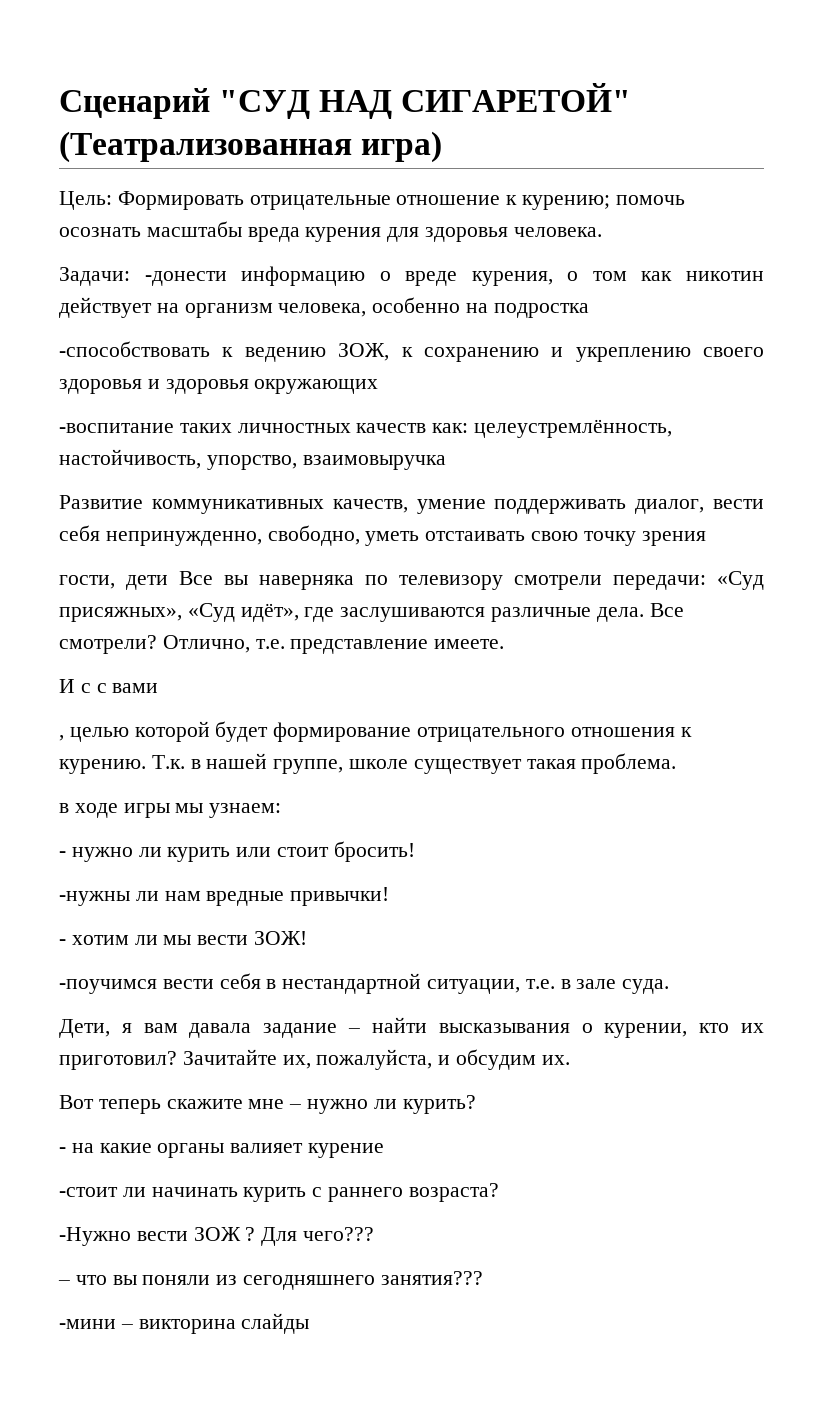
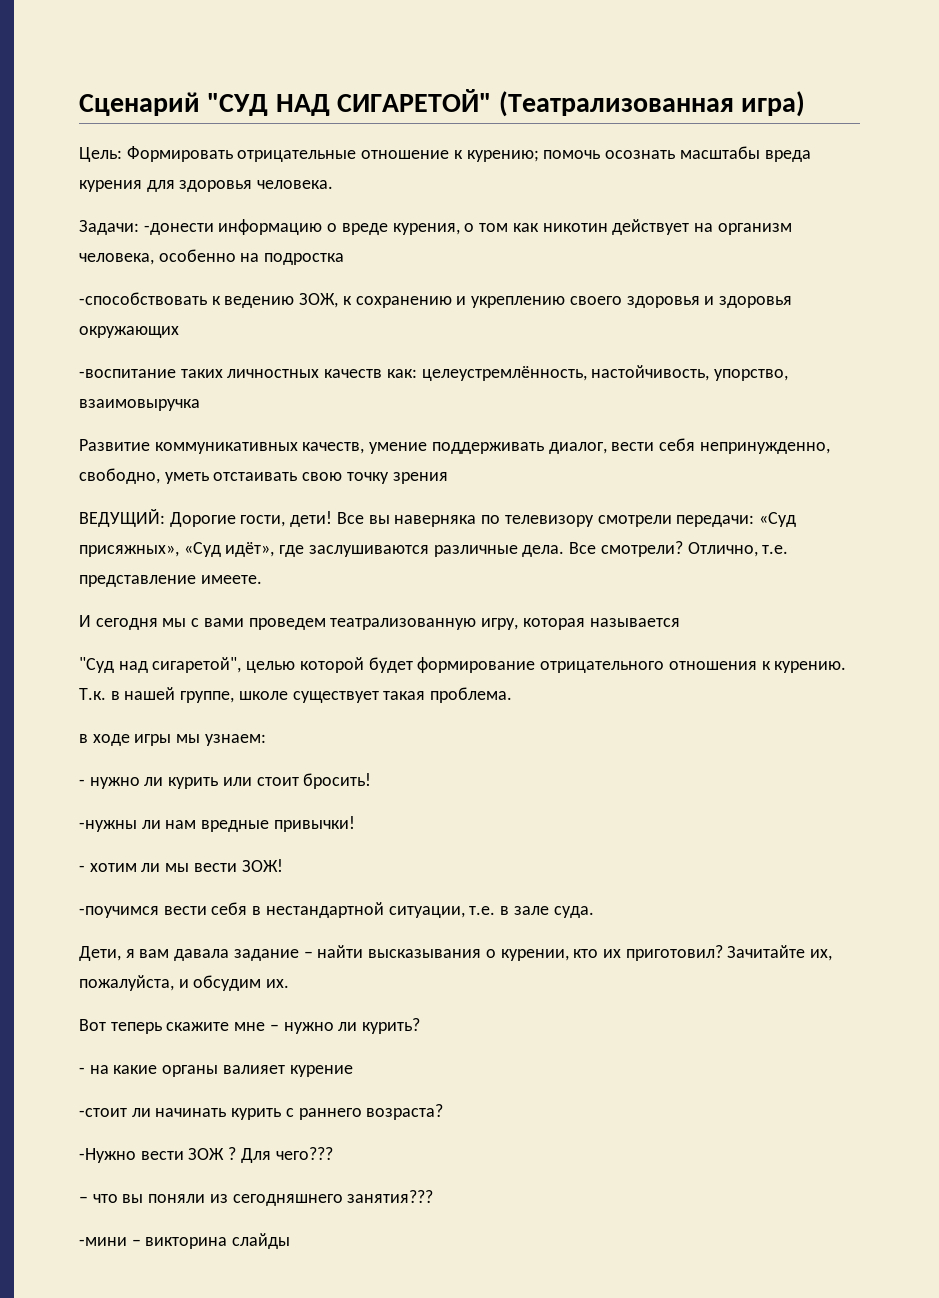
- гости, дети Все вы наверняка по телевизору смотрели передачи: «Суд присяжных», «Суд идёт», где заслушиваются различные дела.
+ ВЕДУЩИЙ: Дорогие гости, дети! Все вы наверняка по телевизору смотрели передачи: «Суд присяжных», «Суд идёт», где заслушиваются различные дела.
- И с с вами
- , целью которой будет формирование отрицательного отношения к курению.
+ И сегодня мы с вами проведем театрализованную игру, которая называется
+ "Суд над сигаретой", целью которой будет формирование отрицательного отношения к курению.

